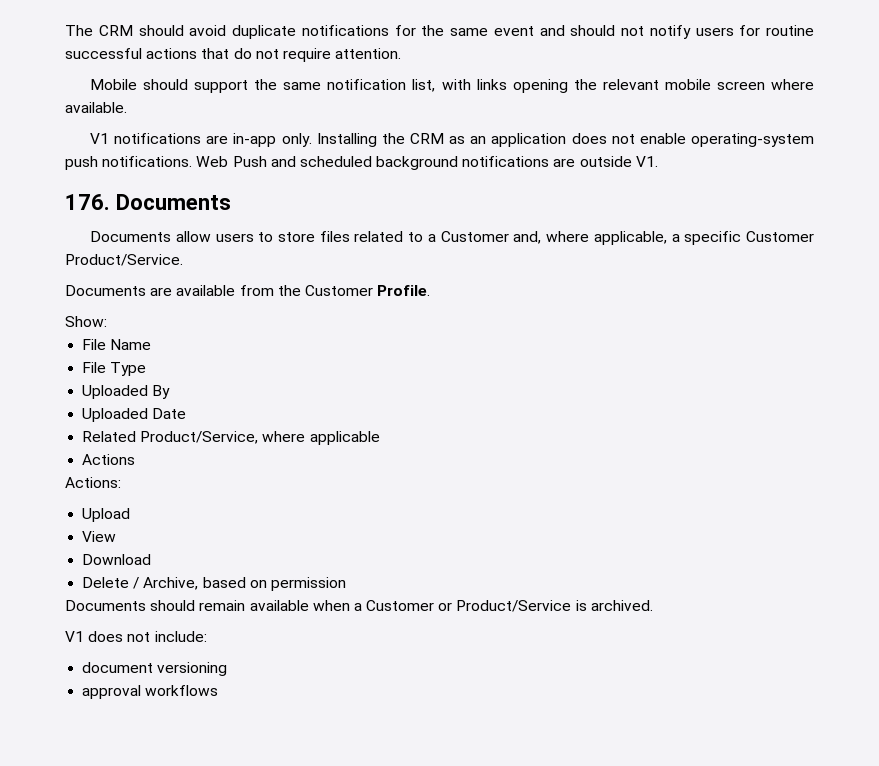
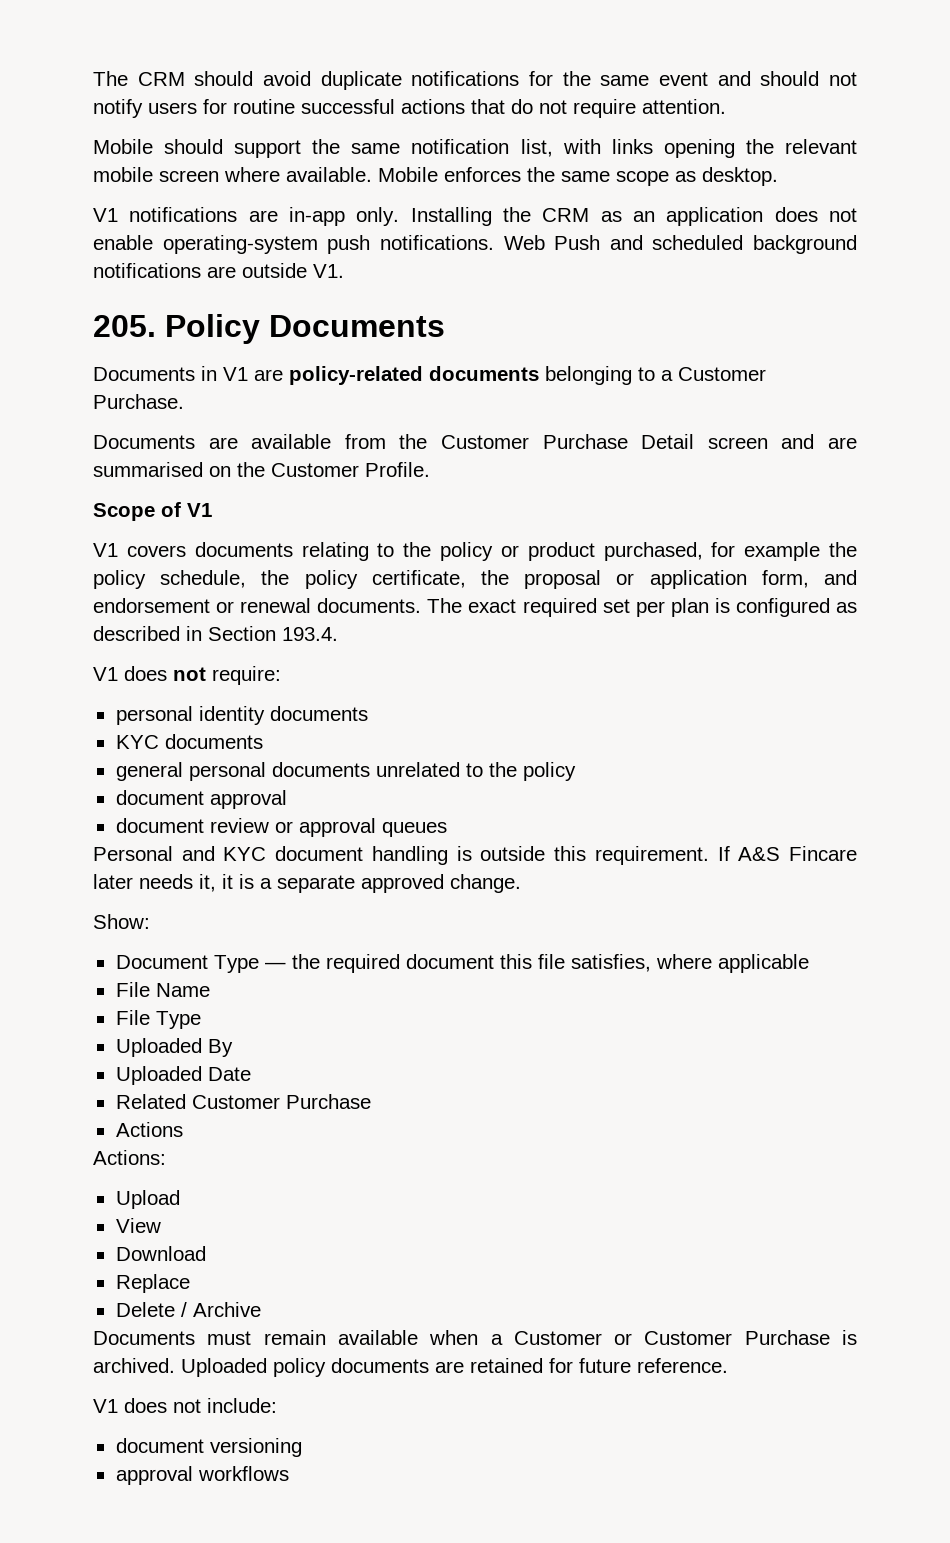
+ Mobile enforces the same scope as desktop.
- 176. Documents
+ 205. Policy Documents
- Documents allow users to store files related to a Customer and, where applicable, a specific Customer Product/Service.
+ Documents in V1 are policy-related documents belonging to a Customer Purchase.
- Documents are available from the Customer Profile.
+ Documents are available from the Customer Purchase Detail screen and are summarised on the Customer Profile.
+ Scope of V1
+ V1 covers documents relating to the policy or product purchased, for example the policy schedule, the policy certificate, the proposal or application form, and endorsement or renewal documents. The exact required set per plan is configured as described in Section 193.4.
+ V1 does not require:
+ personal identity documents
+ KYC documents
+ general personal documents unrelated to the policy
+ document approval
+ document review or approval queues
+ Personal and KYC document handling is outside this requirement. If A&S Fincare later needs it, it is a separate approved change.
  Show:
+ Document Type — the required document this file satisfies, where applicable
- Related Product/Service, where applicable
+ Related Customer Purchase
+ Replace
- Delete / Archive, based on permission
- Documents should remain available when a Customer or Product/Service is archived.
+ Delete / Archive
+ Documents must remain available when a Customer or Customer Purchase is archived. Uploaded policy documents are retained for future reference.

